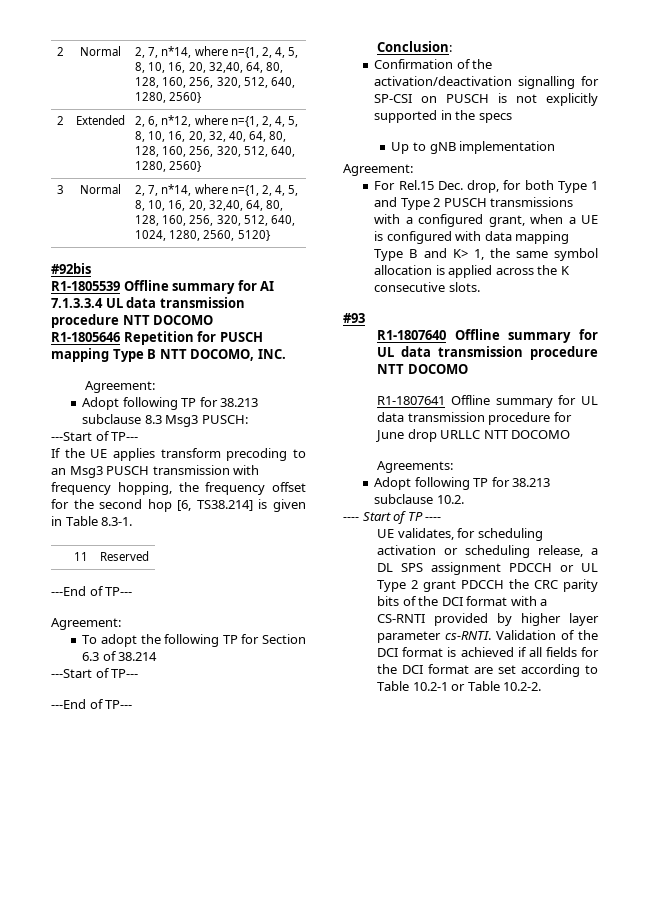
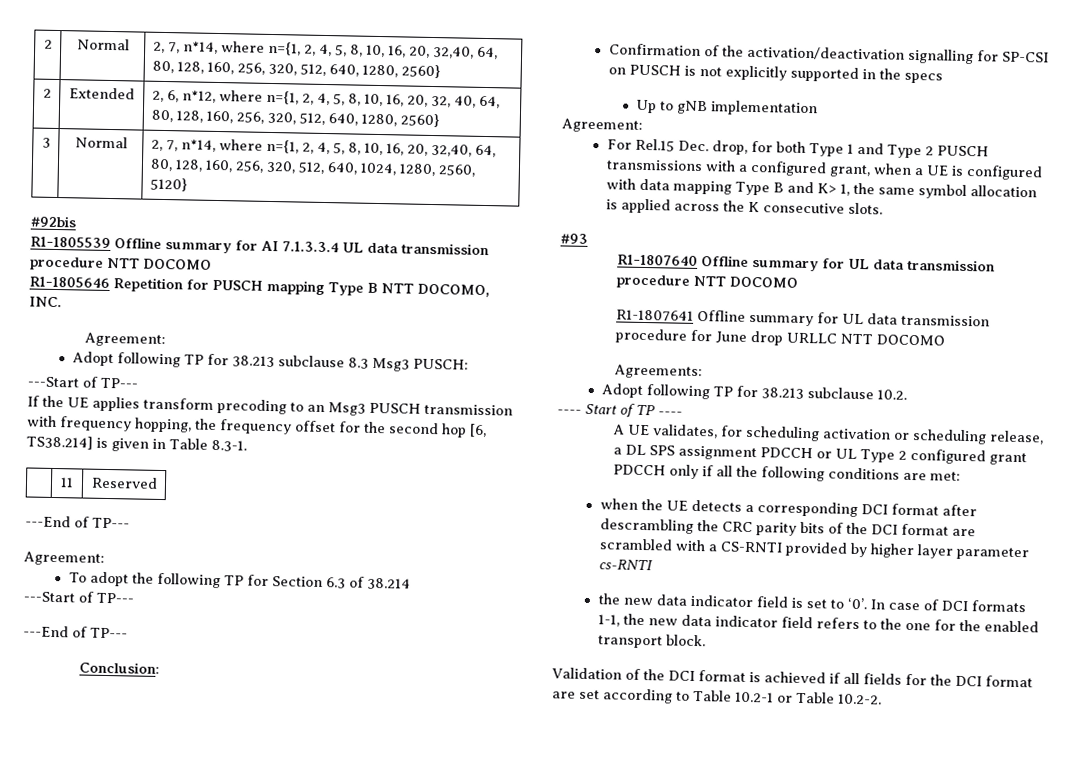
- UE validates, for scheduling activation or scheduling release, a DL SPS assignment PDCCH or UL Type 2 grant PDCCH the CRC parity bits of the DCI format with a CS-RNTI provided by higher layer parameter cs-RNTI. Validation of the DCI format is achieved if all fields for the DCI format are set according to Table 10.2-1 or Table 10.2-2.
+ A UE validates, for scheduling activation or scheduling release, a DL SPS assignment PDCCH or UL Type 2 configured grant PDCCH only if all the following conditions are met:
+ when the UE detects a corresponding DCI format after descrambling the CRC parity bits of the DCI format are scrambled with a CS-RNTI provided by higher layer parameter cs-RNTI
+ the new data indicator field is set to ‘0’. In case of DCI formats 1-1, the new data indicator field refers to the one for the enabled transport block.
+ Validation of the DCI format is achieved if all fields for the DCI format are set according to Table 10.2-1 or Table 10.2-2.

